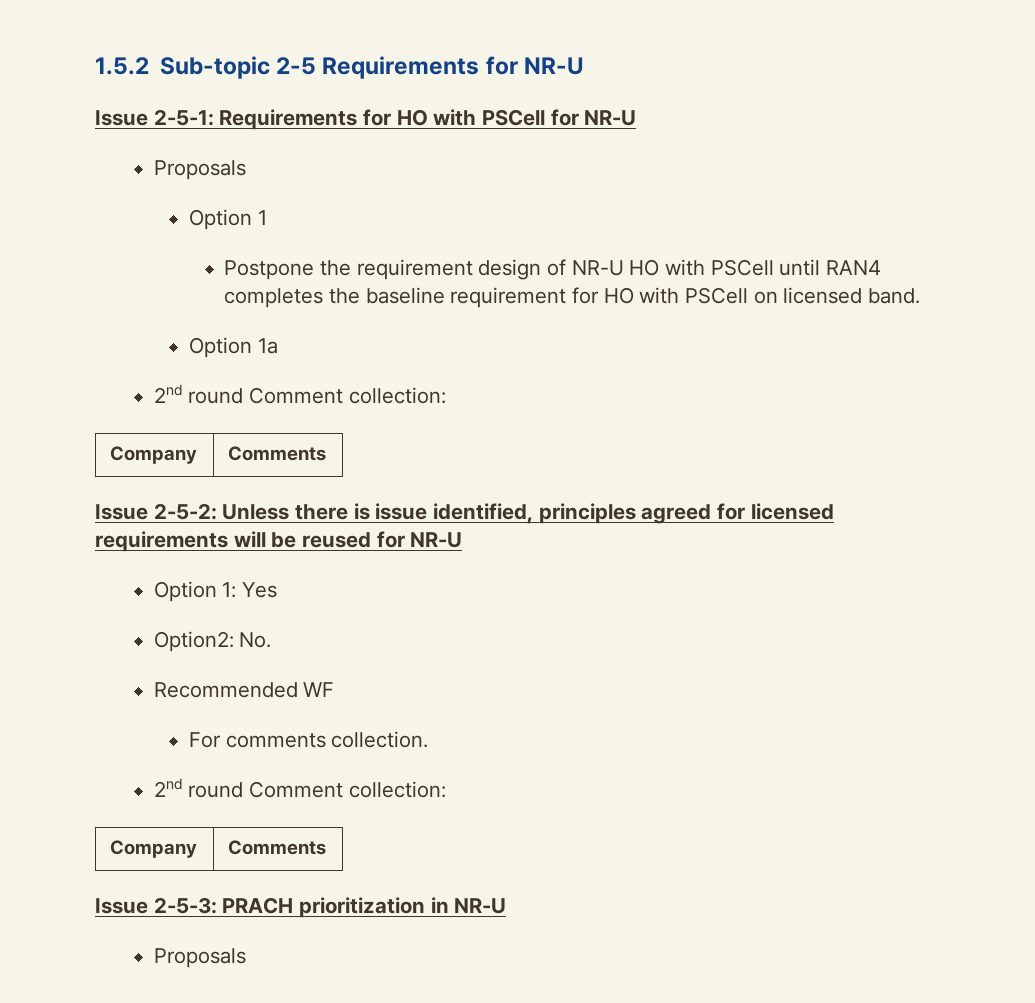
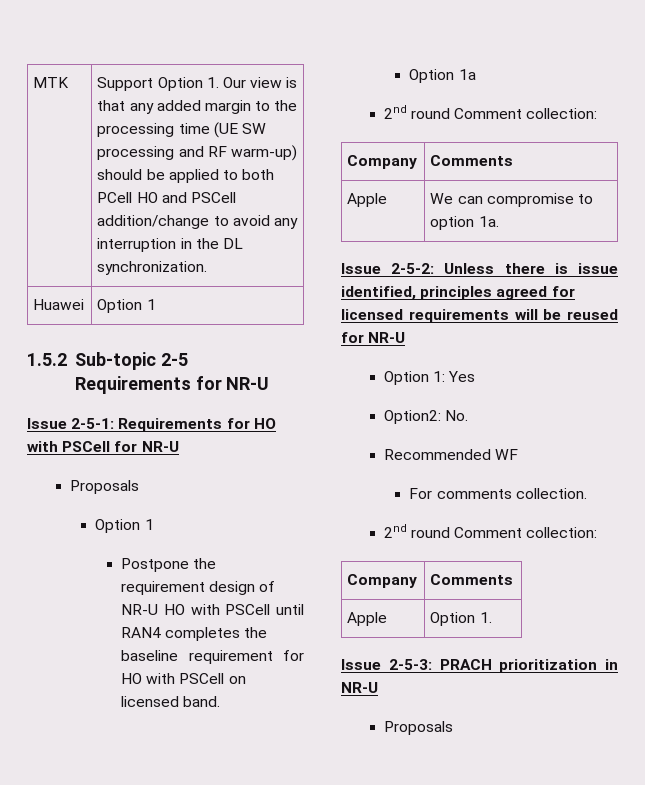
+ MTK | Support Option 1. Our view is that any added margin to the processing time (UE SW processing and RF warm-up) should be applied to both PCell HO and PSCell addition/change to avoid any interruption in the DL synchronization.
+ Huawei | Option 1
+ Apple | We can compromise to option 1a.
+ Apple | Option 1.

